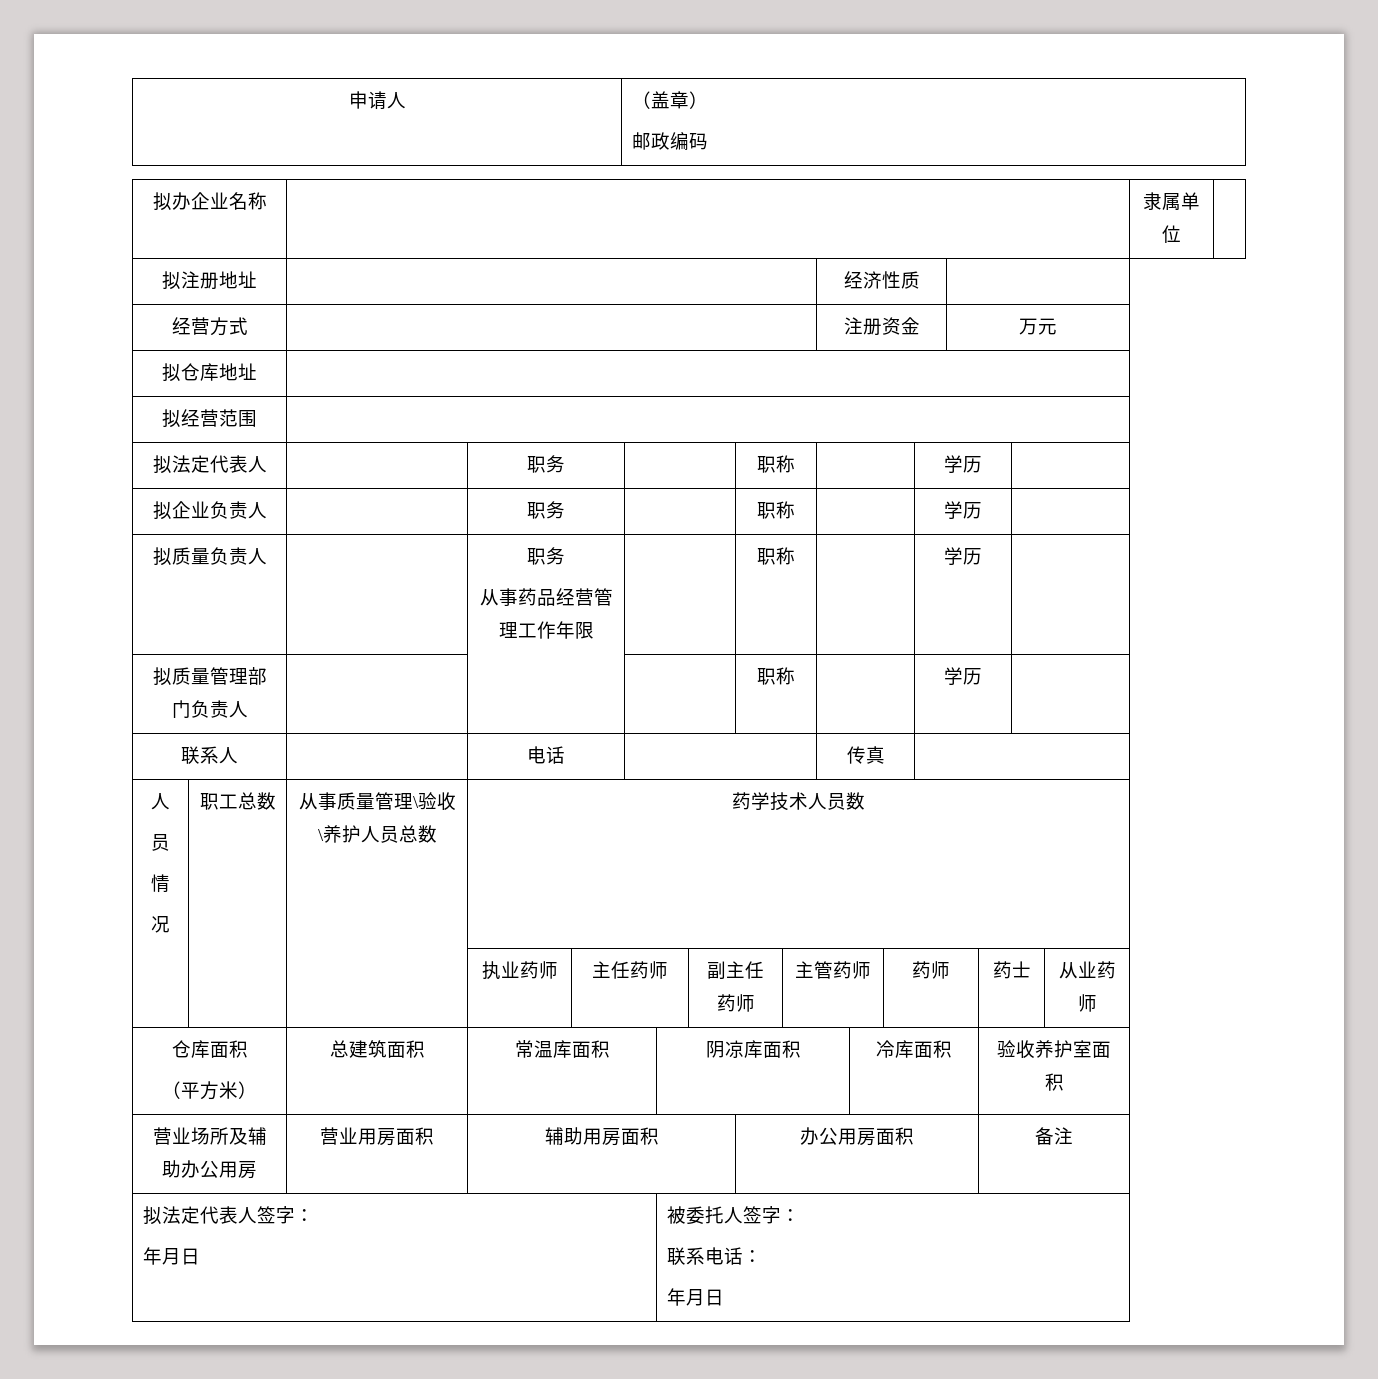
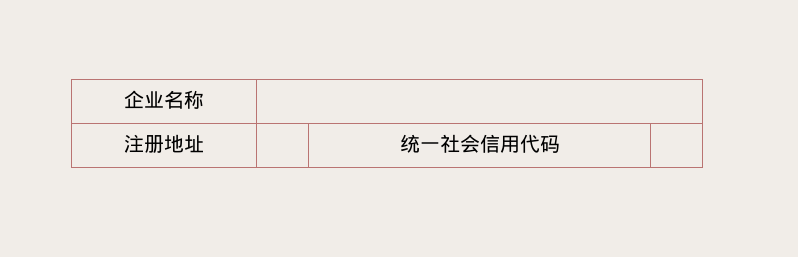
- 申请人 | （盖章）
- 邮政编码
- 拟办企业名称 | | 隶属单位 |
- 拟注册地址 | | 经济性质 |
- 经营方式 | | 注册资金 | 万元
- 拟仓库地址 |
- 拟经营范围 |
- 拟法定代表人 | | 职务 | | 职称 | | 学历 |
- 拟企业负责人 | | 职务 | | 职称 | | 学历 |
- 拟质量负责人 | | 职务
- 从事药品经营管理工作年限 | | 职称 | | 学历 |
- 拟质量管理部门负责人 | | | | 职称 | | 学历 |
- 联系人 | | 电话 | | 传真 |
- 人
- 员
- 情
- 况 | 职工总数 | 从事质量管理\验收\养护人员总数 | 药学技术人员数
- | | | 执业药师 | 主任药师 | 副主任药师 | 主管药师 | 药师 | 药士 | 从业药师
- 仓库面积
- （平方米） | 总建筑面积 | 常温库面积 | 阴凉库面积 | 冷库面积 | 验收养护室面积
- 营业场所及辅助办公用房 | 营业用房面积 | 辅助用房面积 | 办公用房面积 | 备注
- 拟法定代表人签字：
- 年月日 | 被委托人签字：
- 联系电话：
- 年月日
+ 企业名称 |
+ 注册地址 | | 统一社会信用代码 |

